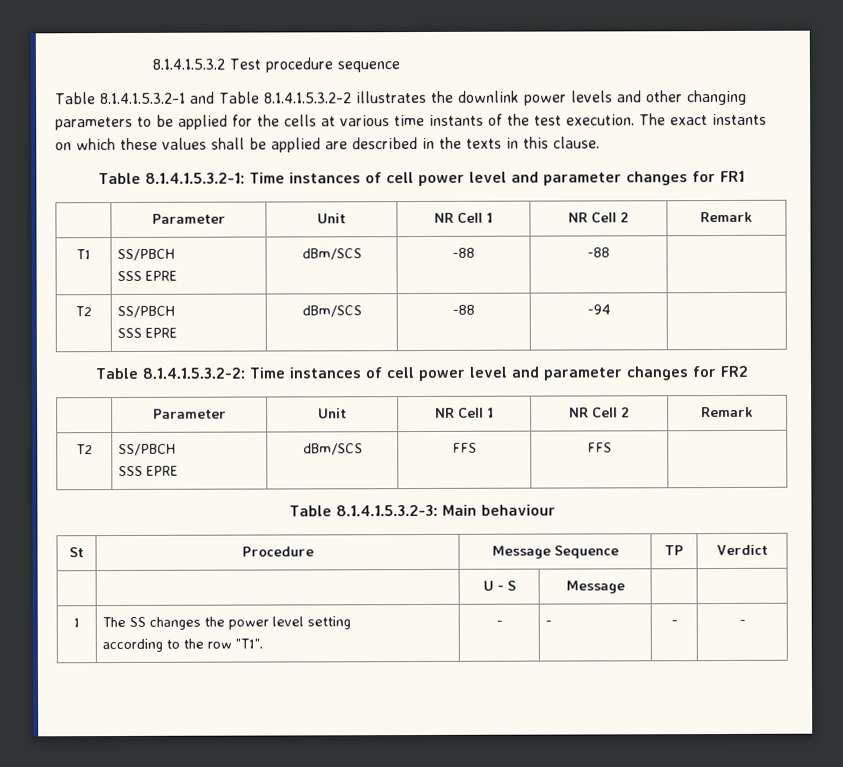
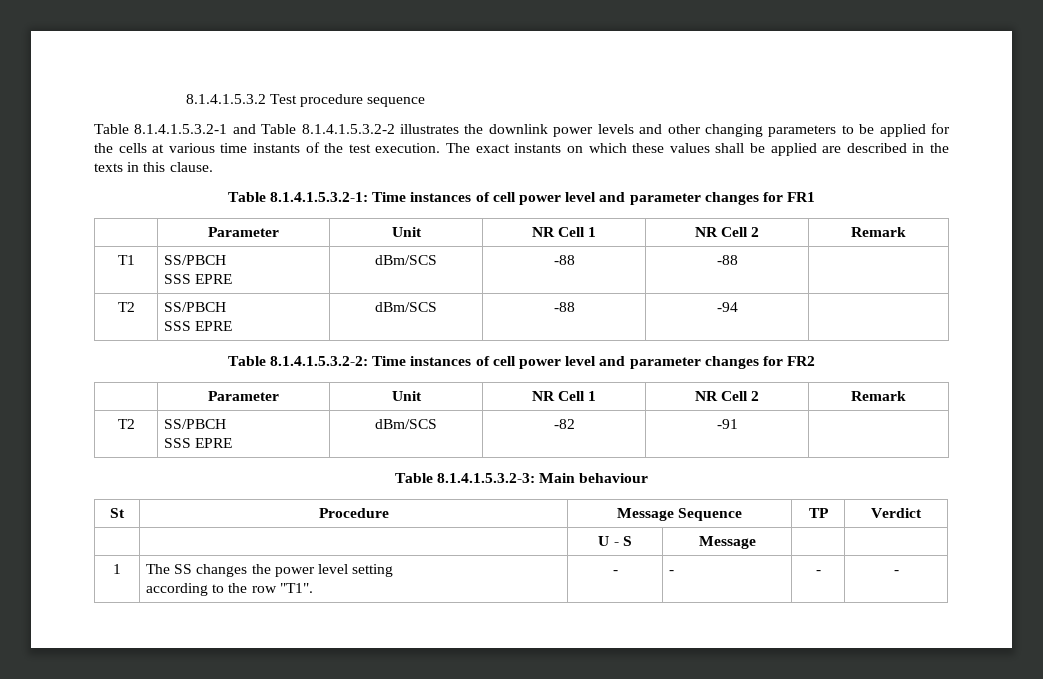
  Table 8.1.4.1.5.3.2-2: Time instances of cell power level and parameter changes for FR2
  | Parameter | Unit | NR Cell 1 | NR Cell 2 | Remark
  T2 | SS/PBCH
- SSS EPRE | dBm/SCS | FFS | FFS |
+ SSS EPRE | dBm/SCS | -82 | -91 |

